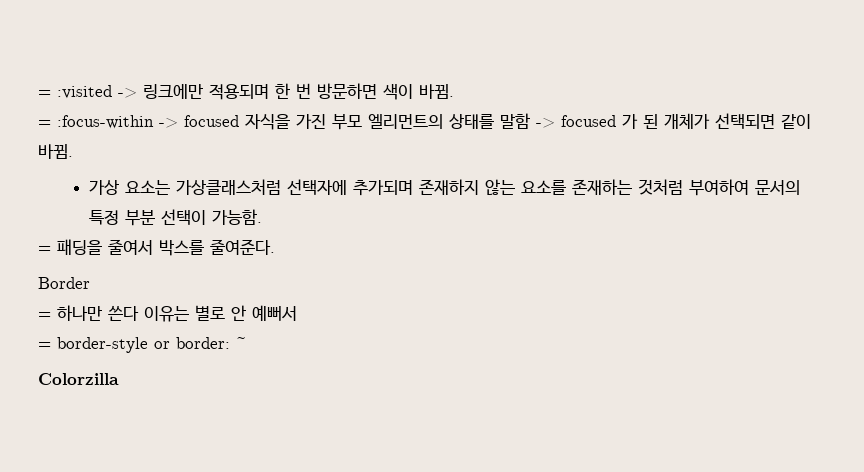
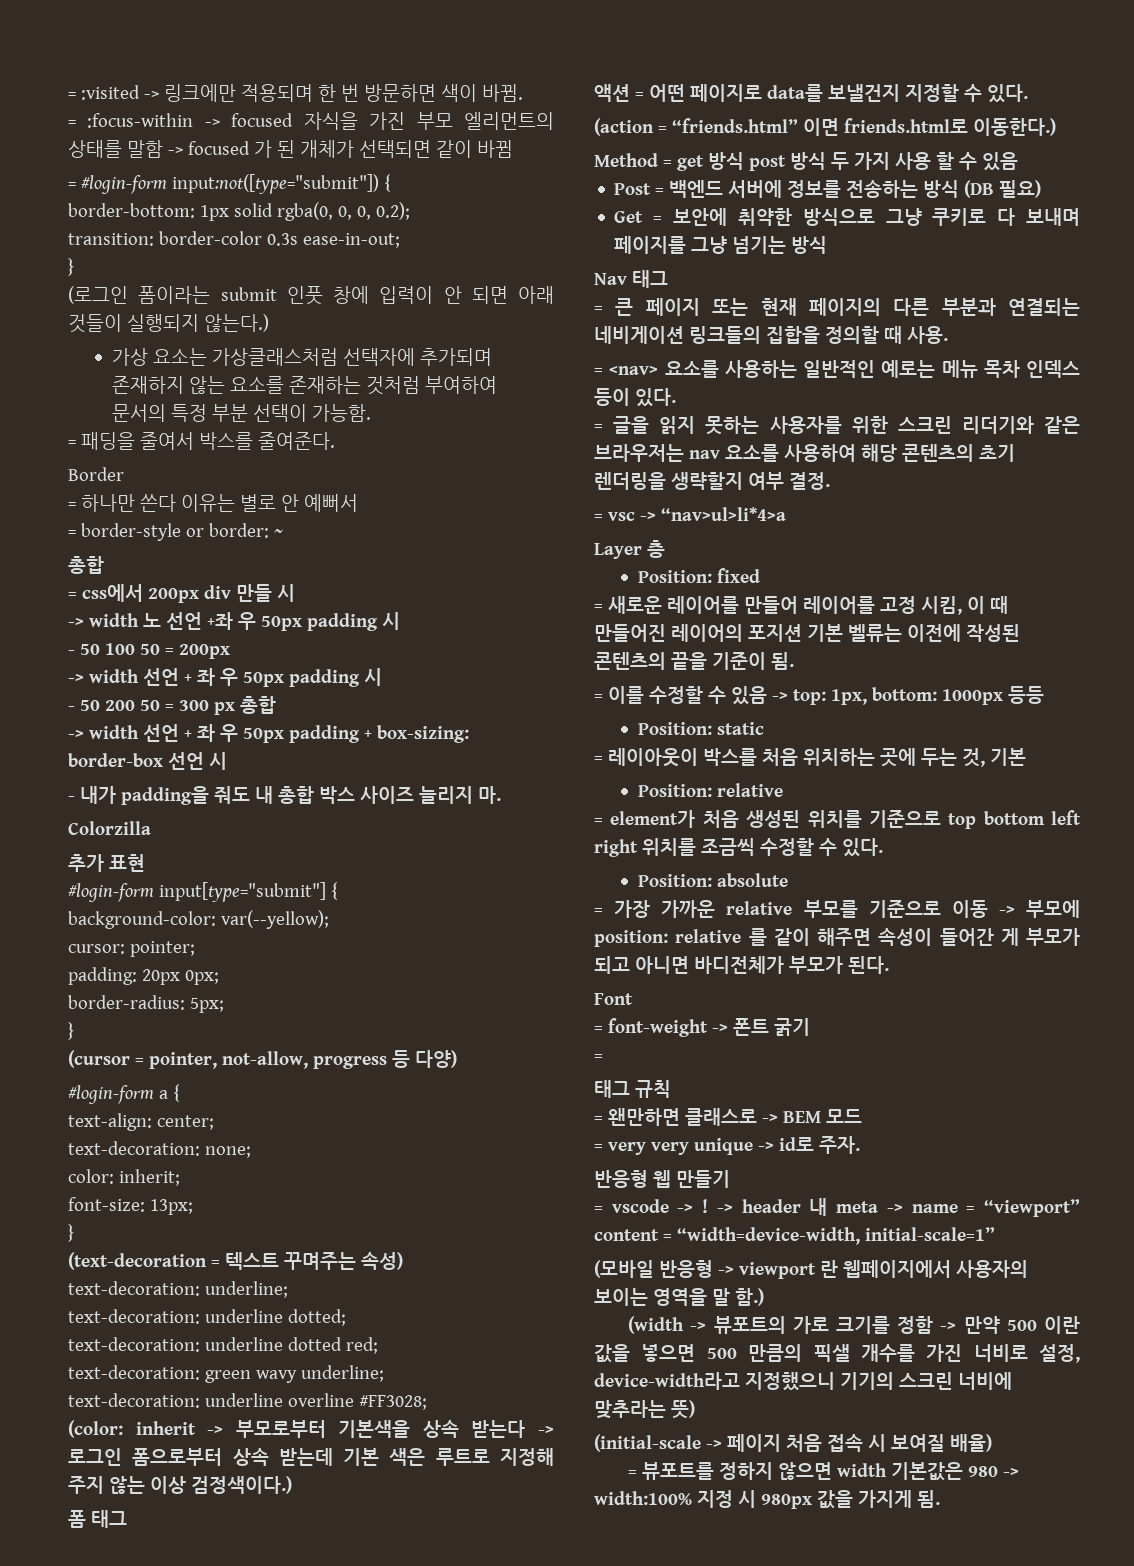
- = :focus-within -> focused 자식을 가진 부모 엘리먼트의 상태를 말함 -> focused 가 된 개체가 선택되면 같이 바뀜.
+ = :focus-within -> focused 자식을 가진 부모 엘리먼트의 상태를 말함 -> focused 가 된 개체가 선택되면 같이 바뀜
+ = #login-form input:not([type="submit"]) {
+ border-bottom: 1px solid rgba(0, 0, 0, 0.2);
+ transition: border-color 0.3s ease-in-out;
+ }
+ (로그인 폼이라는 submit 인풋 창에 입력이 안 되면 아래 것들이 실행되지 않는다.)
  = border-style or border: ~
+ 총합
+ = css에서 200px div 만들 시
+ -> width 노 선언 +좌 우 50px padding 시
+ - 50 100 50 = 200px
+ -> width 선언 + 좌 우 50px padding 시
+ - 50 200 50 = 300 px 총합
+ -> width 선언 + 좌 우 50px padding + box-sizing: border-box 선언 시
+ - 내가 padding을 줘도 내 총합 박스 사이즈 늘리지 마.
  Colorzilla
+ 추가 표현
+ #login-form input[type="submit"] {
+ background-color: var(--yellow);
+ cursor: pointer;
+ padding: 20px 0px;
+ border-radius: 5px;
+ }
+ (cursor = pointer, not-allow, progress 등 다양)
+ #login-form a {
+ text-align: center;
+ text-decoration: none;
+ color: inherit;
+ font-size: 13px;
+ }
+ (text-decoration = 텍스트 꾸며주는 속성)
+ text-decoration: underline;
+ text-decoration: underline dotted;
+ text-decoration: underline dotted red;
+ text-decoration: green wavy underline;
+ text-decoration: underline overline #FF3028;
+ (color: inherit -> 부모로부터 기본색을 상속 받는다 -> 로그인 폼으로부터 상속 받는데 기본 색은 루트로 지정해 주지 않는 이상 검정색이다.)
+ 폼 태그
+ 액션 = 어떤 페이지로 data를 보낼건지 지정할 수 있다.
+ (action = “friends.html” 이면 friends.html로 이동한다.)
+ Method = get 방식 post 방식 두 가지 사용 할 수 있음
+ Post = 백엔드 서버에 정보를 전송하는 방식 (DB 필요)
+ Get = 보안에 취약한 방식으로 그냥 쿠키로 다 보내며 페이지를 그냥 넘기는 방식
+ Nav 태그
+ = 큰 페이지 또는 현재 페이지의 다른 부분과 연결되는 네비게이션 링크들의 집합을 정의할 때 사용.
+ = <nav> 요소를 사용하는 일반적인 예로는 메뉴 목차 인덱스 등이 있다.
+ = 글을 읽지 못하는 사용자를 위한 스크린 리더기와 같은 브라우저는 nav 요소를 사용하여 해당 콘텐츠의 초기 렌더링을 생략할지 여부 결정.
+ = vsc -> “nav>ul>li*4>a
+ Layer 층
+ Position: fixed
+ = 새로운 레이어를 만들어 레이어를 고정 시킴, 이 때 만들어진 레이어의 포지션 기본 벨류는 이전에 작성된 콘텐츠의 끝을 기준이 됨.
+ = 이를 수정할 수 있음 -> top: 1px, bottom: 1000px 등등
+ Position: static
+ = 레이아웃이 박스를 처음 위치하는 곳에 두는 것, 기본
+ Position: relative
+ = element가 처음 생성된 위치를 기준으로 top bottom left right 위치를 조금씩 수정할 수 있다.
+ Position: absolute
+ = 가장 가까운 relative 부모를 기준으로 이동 -> 부모에 position: relative 를 같이 해주면 속성이 들어간 게 부모가 되고 아니면 바디전체가 부모가 된다.
+ Font
+ = font-weight -> 폰트 굵기
+ =
+ 태그 규칙
+ = 왠만하면 클래스로 -> BEM 모드
+ = very very unique -> id로 주자.
+ 반응형 웹 만들기
+ = vscode -> ! -> header 내 meta -> name = “viewport” content = “width=device-width, initial-scale=1”
+ (모바일 반응형 -> viewport 란 웹페이지에서 사용자의 보이는 영역을 말 함.)
+ (width -> 뷰포트의 가로 크기를 정함 -> 만약 500 이란 값을 넣으면 500 만큼의 픽샐 개수를 가진 너비로 설정, device-width라고 지정했으니 기기의 스크린 너비에 맞추라는 뜻)
+ (initial-scale -> 페이지 처음 접속 시 보여질 배율)
+ = 뷰포트를 정하지 않으면 width 기본값은 980 -> width:100% 지정 시 980px 값을 가지게 됨.

